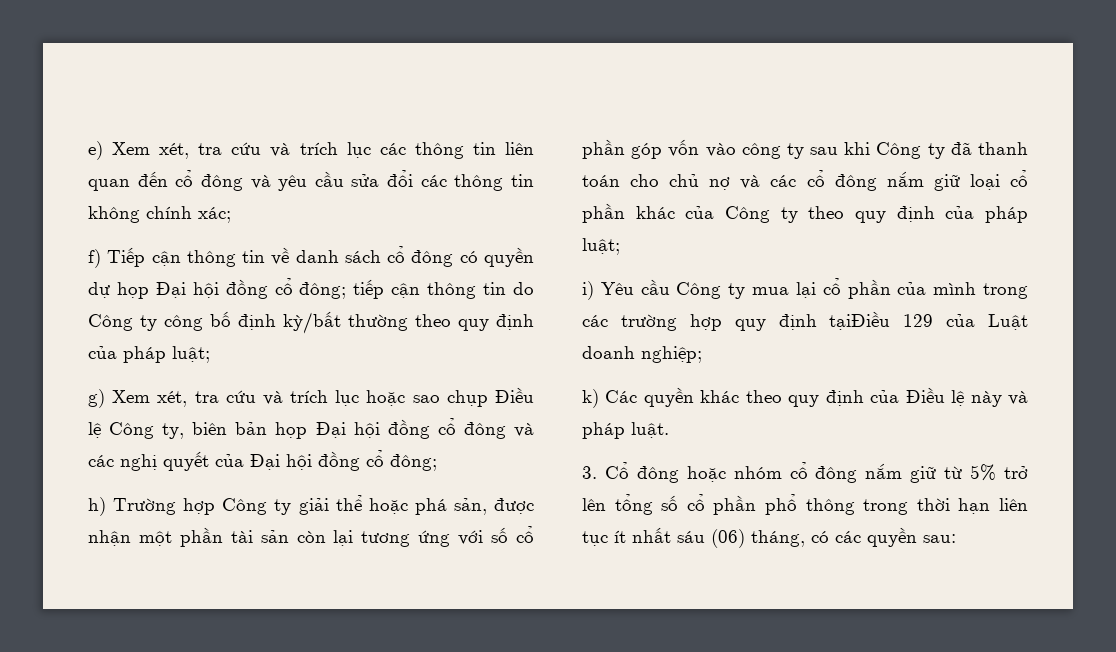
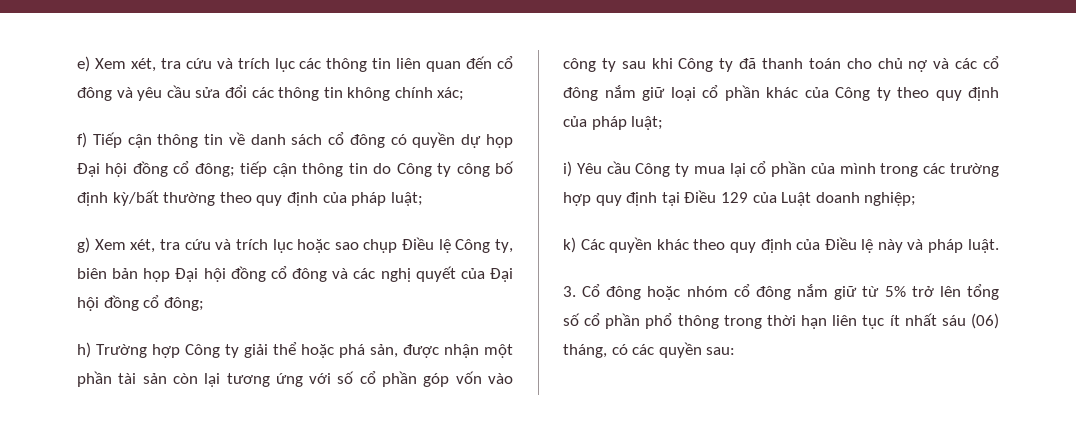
- i) Yêu cầu Công ty mua lại cổ phần của mình trong các trường hợp quy định tạiĐiều 129 của Luật doanh nghiệp;
+ i) Yêu cầu Công ty mua lại cổ phần của mình trong các trường hợp quy định tại Điều 129 của Luật doanh nghiệp;

